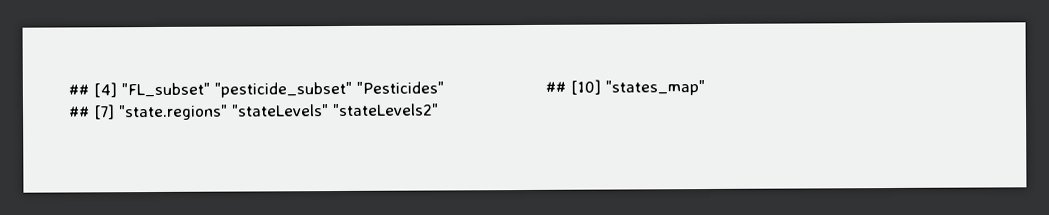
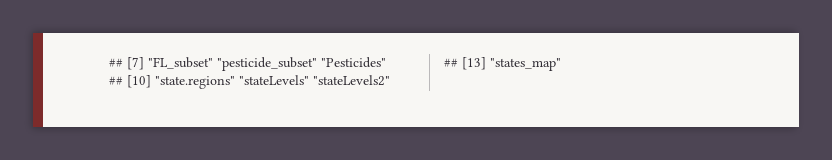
- ## [4] "FL_subset" "pesticide_subset" "Pesticides"
+ ## [7] "FL_subset" "pesticide_subset" "Pesticides"
- ## [7] "state.regions" "stateLevels" "stateLevels2"
+ ## [10] "state.regions" "stateLevels" "stateLevels2"
- ## [10] "states_map"
+ ## [13] "states_map"

